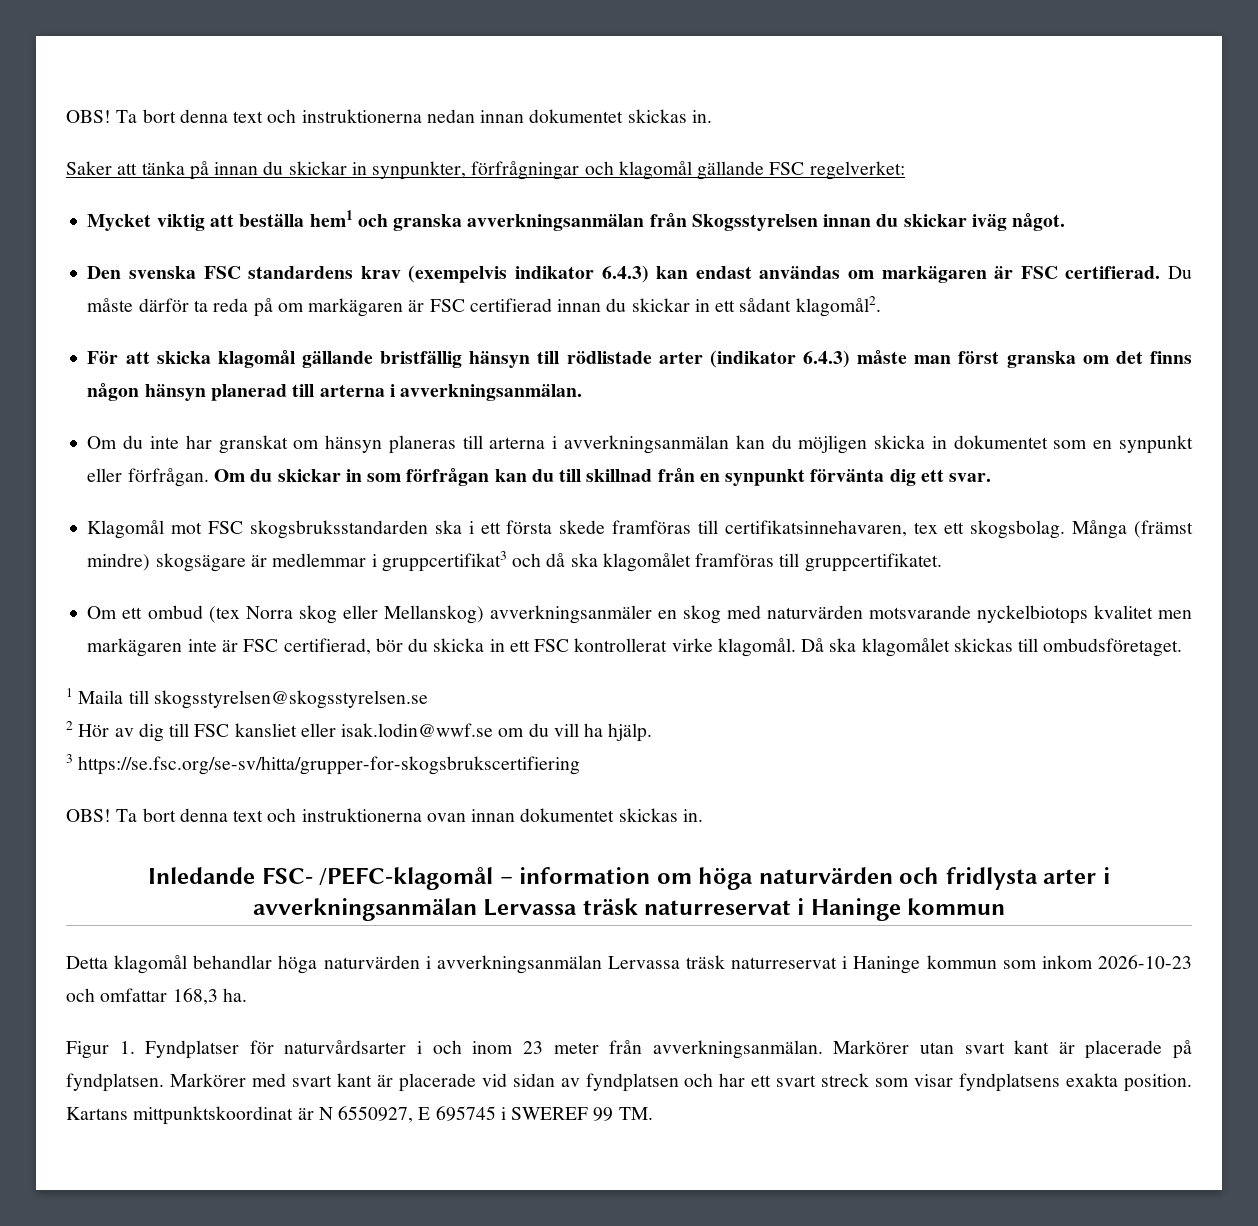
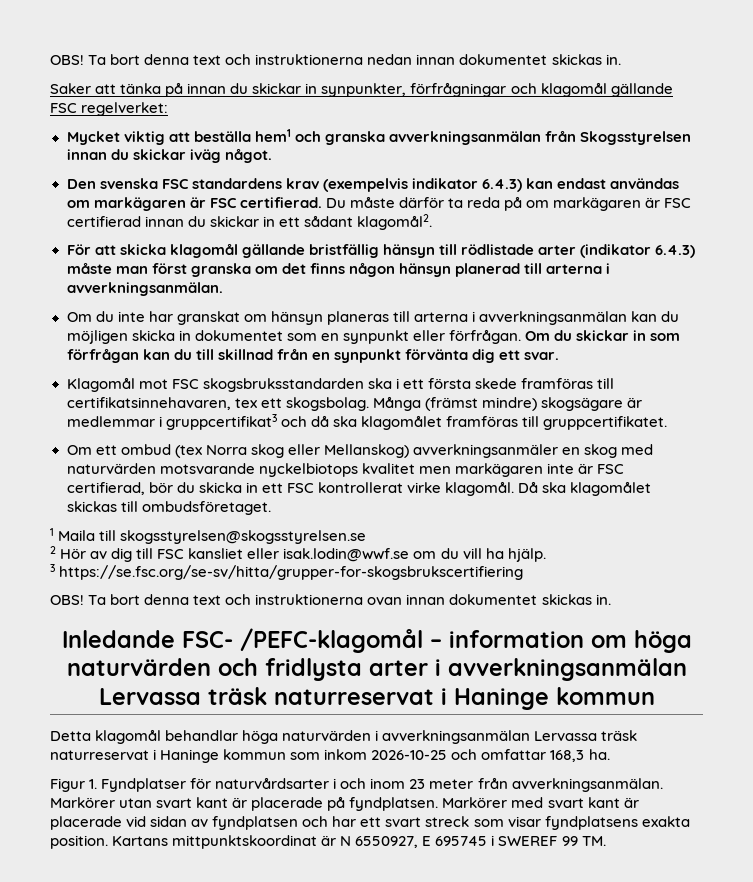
- Detta klagomål behandlar höga naturvärden i avverkningsanmälan Lervassa träsk naturreservat i Haninge kommun som inkom 2026-10-23 och omfattar 168,3 ha.
+ Detta klagomål behandlar höga naturvärden i avverkningsanmälan Lervassa träsk naturreservat i Haninge kommun som inkom 2026-10-25 och omfattar 168,3 ha.

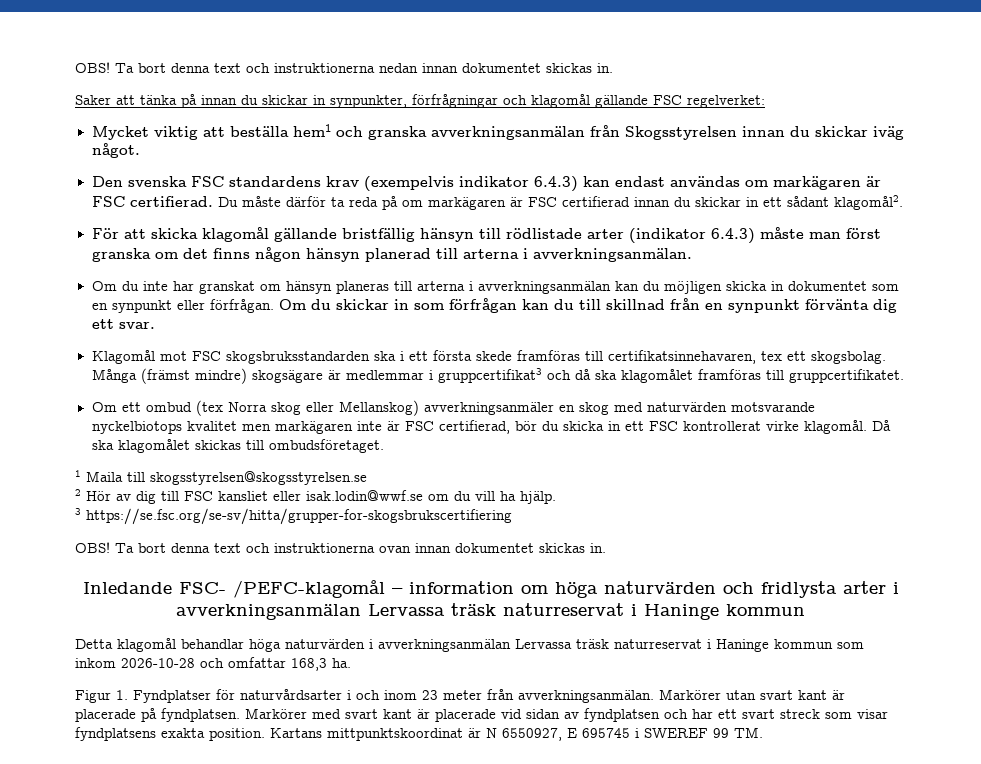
- Detta klagomål behandlar höga naturvärden i avverkningsanmälan Lervassa träsk naturreservat i Haninge kommun som inkom 2026-10-25 och omfattar 168,3 ha.
+ Detta klagomål behandlar höga naturvärden i avverkningsanmälan Lervassa träsk naturreservat i Haninge kommun som inkom 2026-10-28 och omfattar 168,3 ha.

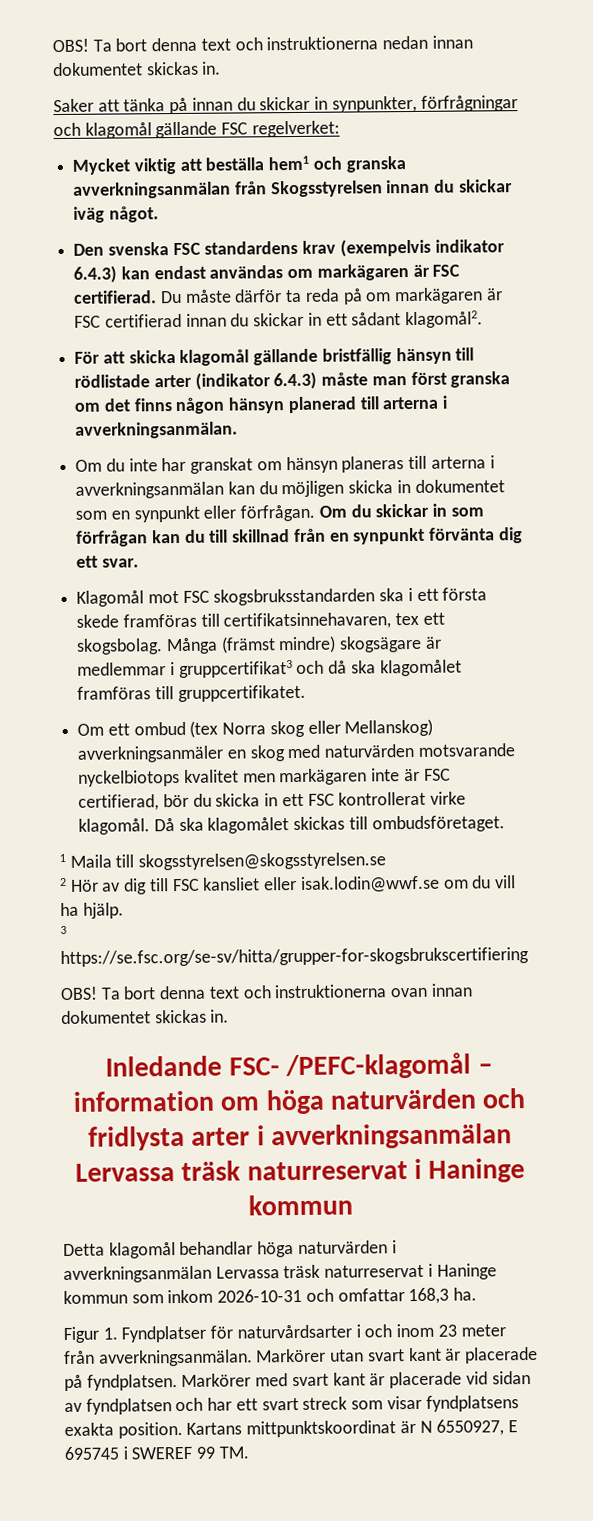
- Detta klagomål behandlar höga naturvärden i avverkningsanmälan Lervassa träsk naturreservat i Haninge kommun som inkom 2026-10-28 och omfattar 168,3 ha.
+ Detta klagomål behandlar höga naturvärden i avverkningsanmälan Lervassa träsk naturreservat i Haninge kommun som inkom 2026-10-31 och omfattar 168,3 ha.

